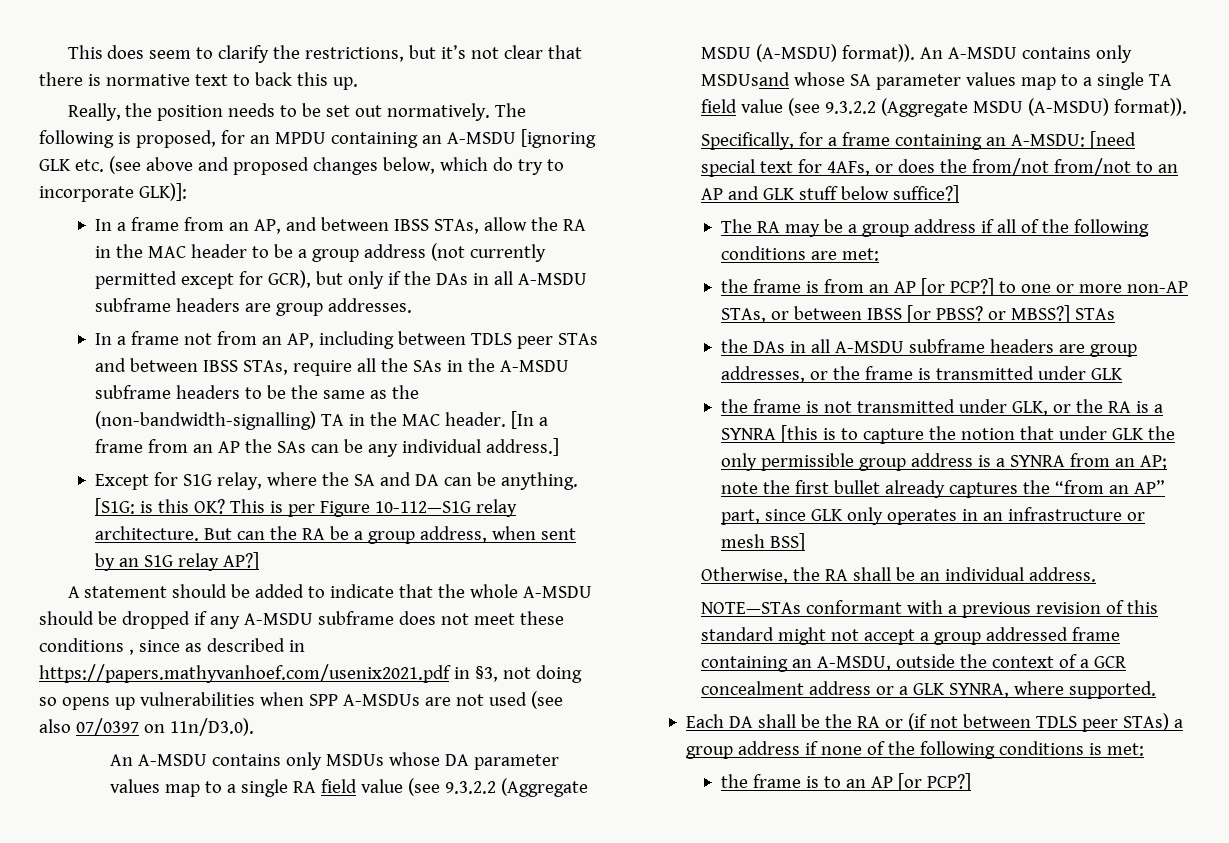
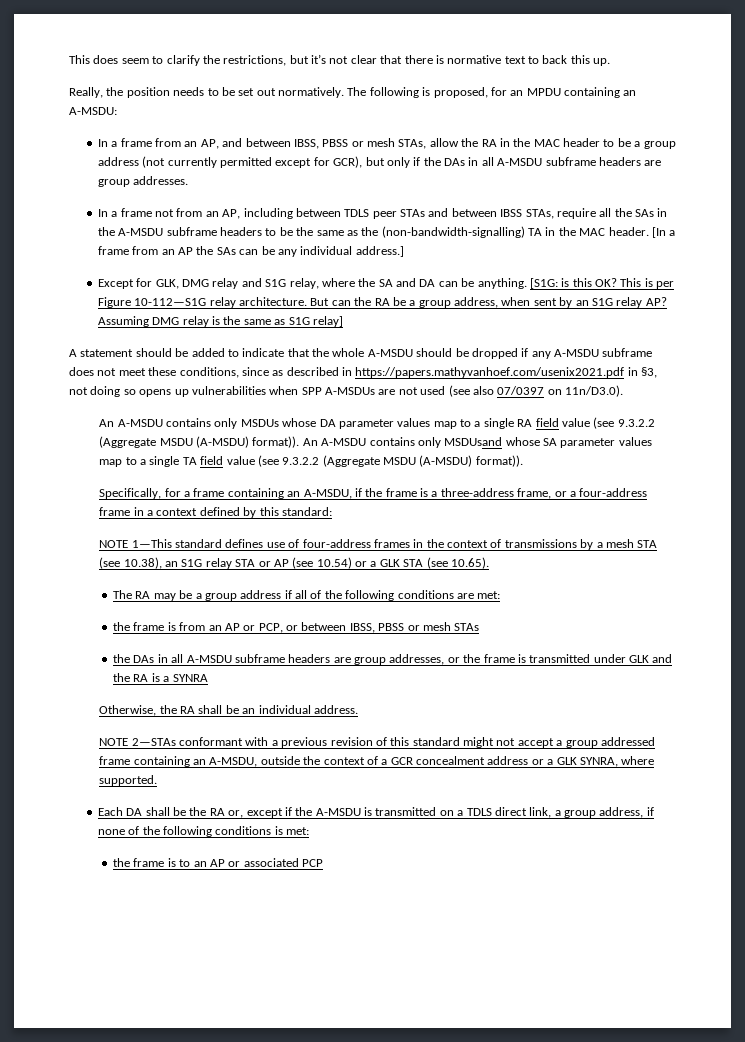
- The following is proposed, for an MPDU containing an A-MSDU [ignoring GLK etc. (see above and proposed changes below, which do try to incorporate GLK)]:
+ The following is proposed, for an MPDU containing an A-MSDU:
- In a frame from an AP, and between IBSS STAs, allow the RA in the MAC header to be a group address (not currently permitted except for GCR), but only if the DAs in all A-MSDU subframe headers are group addresses.
+ In a frame from an AP, and between IBSS, PBSS or mesh STAs, allow the RA in the MAC header to be a group address (not currently permitted except for GCR), but only if the DAs in all A-MSDU subframe headers are group addresses.
- Except for S1G relay, where the SA and DA can be anything.
+ Except for GLK, DMG relay and S1G relay, where the SA and DA can be anything.
- But can the RA be a group address, when sent by an S1G relay AP?]
+ But can the RA be a group address, when sent by an S1G relay AP? Assuming DMG relay is the same as S1G relay]
- A statement should be added to indicate that the whole A-MSDU should be dropped if any A-MSDU subframe does not meet these conditions , since as described in https://papers.mathyvanhoef.com/usenix2021.pdf in §3, not doing so opens up vulnerabilities when SPP A-MSDUs are not used (see also 07/0397 on 11n/D3.0).
+ A statement should be added to indicate that the whole A-MSDU should be dropped if any A-MSDU subframe does not meet these conditions, since as described in https://papers.mathyvanhoef.com/usenix2021.pdf in §3, not doing so opens up vulnerabilities when SPP A-MSDUs are not used (see also 07/0397 on 11n/D3.0).
- Specifically, for a frame containing an A-MSDU: [need special text for 4AFs, or does the from/not from/not to an AP and GLK stuff below suffice?]
+ Specifically, for a frame containing an A-MSDU, if the frame is a three-address frame, or a four-address frame in a context defined by this standard:
+ NOTE 1—This standard defines use of four-address frames in the context of transmissions by a mesh STA (see 10.38), an S1G relay STA or AP (see 10.54) or a GLK STA (see 10.65).
- the frame is from an AP [or PCP?] to one or more non-AP STAs, or between IBSS [or PBSS? or MBSS?] STAs
+ the frame is from an AP or PCP, or between IBSS, PBSS or mesh STAs
- the DAs in all A-MSDU subframe headers are group addresses, or the frame is transmitted under GLK
- the frame is not transmitted under GLK, or the RA is a SYNRA [this is to capture the notion that under GLK the only permissible group address is a SYNRA from an AP; note the first bullet already captures the “from an AP” part, since GLK only operates in an infrastructure or mesh BSS]
+ the DAs in all A-MSDU subframe headers are group addresses, or the frame is transmitted under GLK and the RA is a SYNRA
- NOTE—STAs conformant with a previous revision of this standard might not accept a group addressed frame containing an A-MSDU, outside the context of a GCR concealment address or a GLK SYNRA, where supported.
+ NOTE 2—STAs conformant with a previous revision of this standard might not accept a group addressed frame containing an A-MSDU, outside the context of a GCR concealment address or a GLK SYNRA, where supported.
- Each DA shall be the RA or (if not between TDLS peer STAs) a group address if none of the following conditions is met:
+ Each DA shall be the RA or, except if the A-MSDU is transmitted on a TDLS direct link, a group address, if none of the following conditions is met:
- the frame is to an AP [or PCP?]
+ the frame is to an AP or associated PCP

